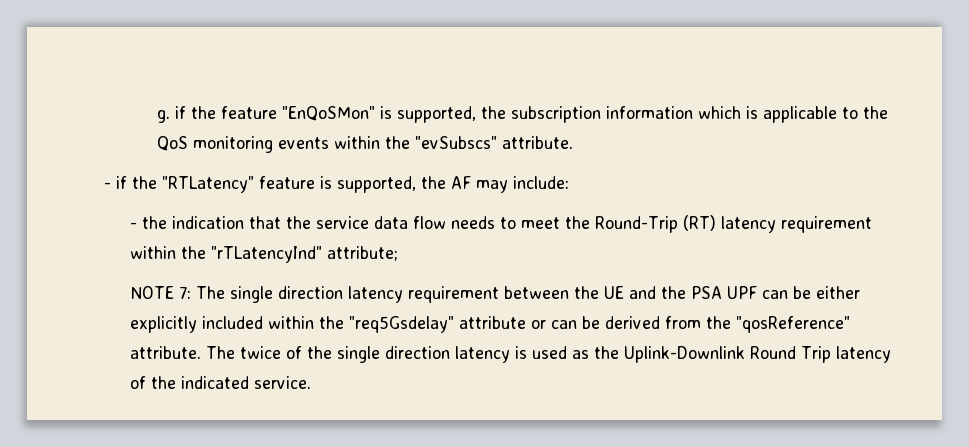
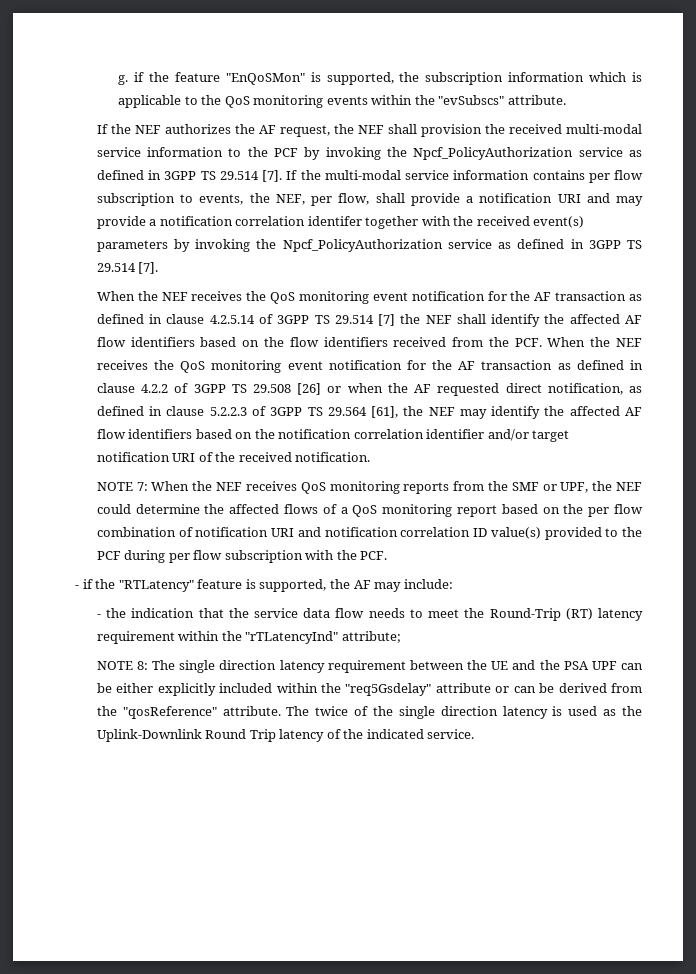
+ If the NEF authorizes the AF request, the NEF shall provision the received multi-modal service information to the PCF by invoking the Npcf_PolicyAuthorization service as defined in 3GPP TS 29.514 [7]. If the multi-modal service information contains per flow subscription to events, the NEF, per flow, shall provide a notification URI and may provide a notification correlation identifer together with the received event(s) parameters by invoking the Npcf_PolicyAuthorization service as defined in 3GPP TS 29.514 [7].
+ When the NEF receives the QoS monitoring event notification for the AF transaction as defined in clause 4.2.5.14 of 3GPP TS 29.514 [7] the NEF shall identify the affected AF flow identifiers based on the flow identifiers received from the PCF. When the NEF receives the QoS monitoring event notification for the AF transaction as defined in clause 4.2.2 of 3GPP TS 29.508 [26] or when the AF requested direct notification, as defined in clause 5.2.2.3 of 3GPP TS 29.564 [61], the NEF may identify the affected AF flow identifiers based on the notification correlation identifier and/or target notification URI of the received notification.
+ NOTE 7: When the NEF receives QoS monitoring reports from the SMF or UPF, the NEF could determine the affected flows of a QoS monitoring report based on the per flow combination of notification URI and notification correlation ID value(s) provided to the PCF during per flow subscription with the PCF.
- NOTE 7: The single direction latency requirement between the UE and the PSA UPF can be either explicitly included within the "req5Gsdelay" attribute or can be derived from the "qosReference" attribute.
+ NOTE 8: The single direction latency requirement between the UE and the PSA UPF can be either explicitly included within the "req5Gsdelay" attribute or can be derived from the "qosReference" attribute.

